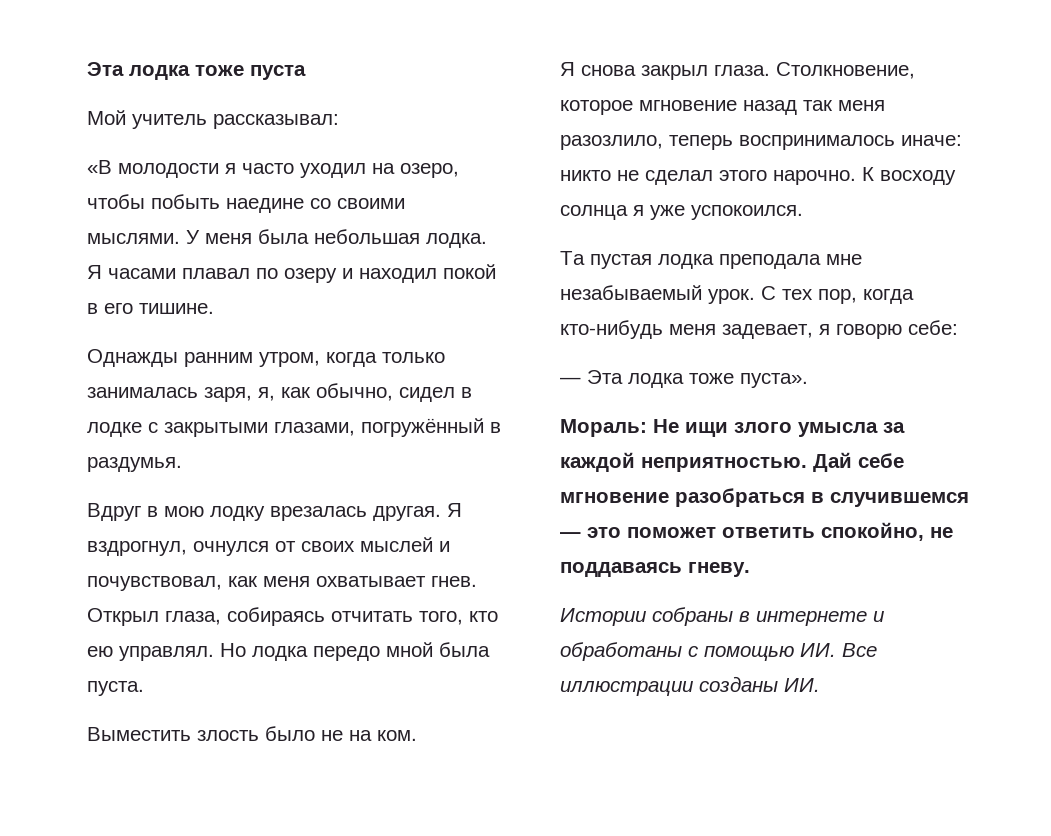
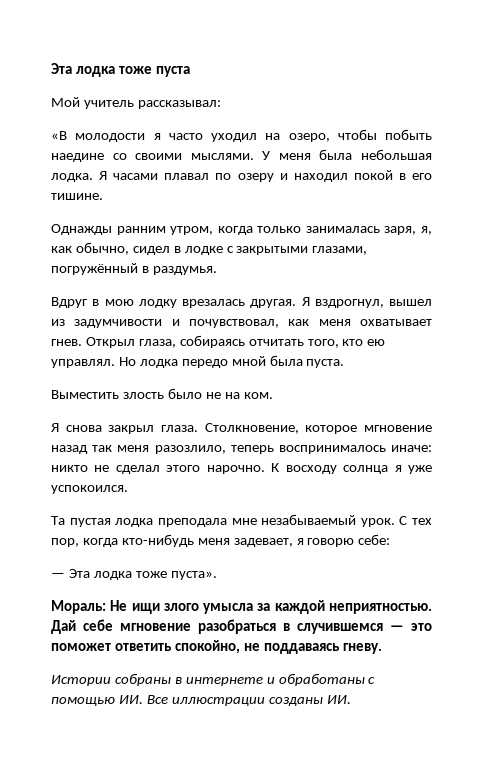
- Я вздрогнул, очнулся от своих мыслей и почувствовал, как меня охватывает гнев.
+ Я вздрогнул, вышел из задумчивости и почувствовал, как меня охватывает гнев.

